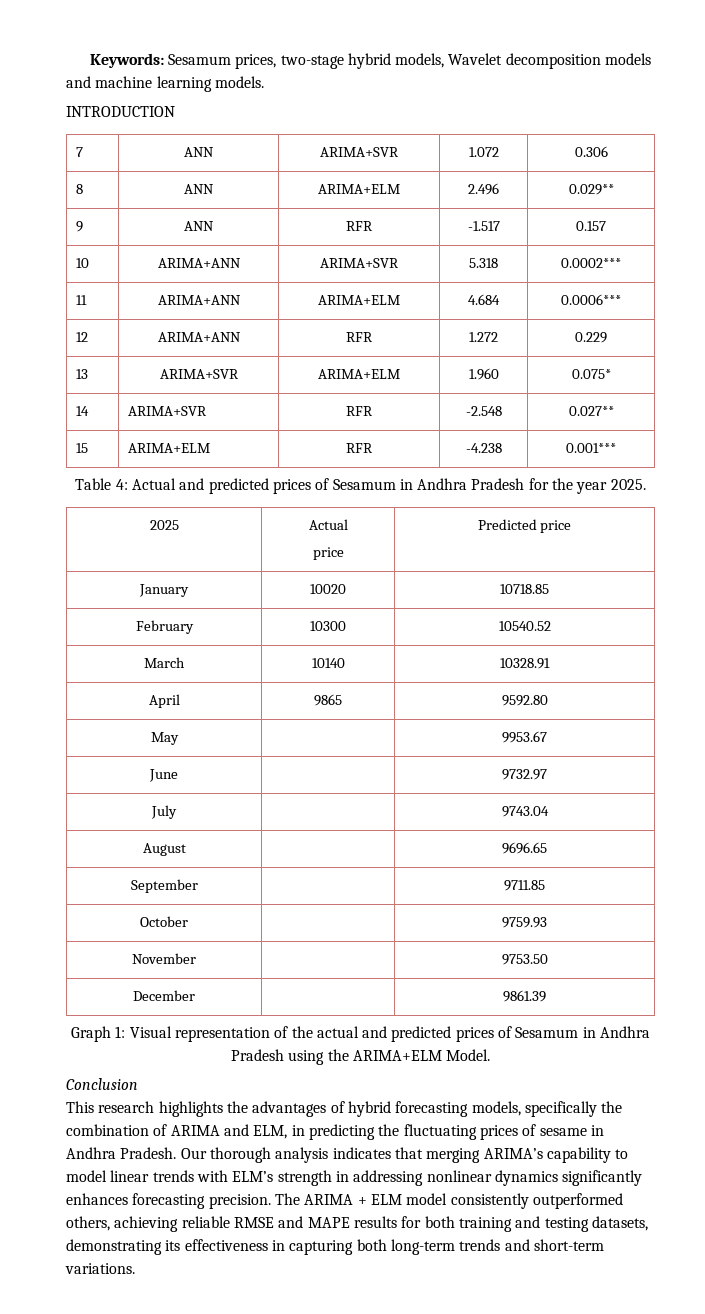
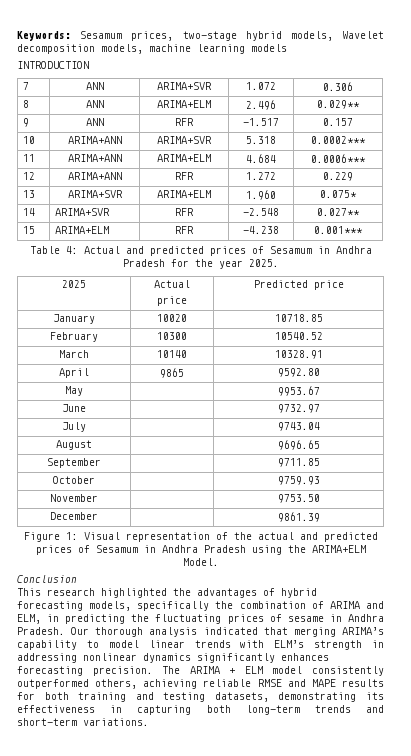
- Keywords: Sesamum prices, two-stage hybrid models, Wavelet decomposition models and machine learning models.
+ Keywords: Sesamum prices, two-stage hybrid models, Wavelet decomposition models, machine learning models
- Graph 1: Visual representation of the actual and predicted prices of Sesamum in Andhra Pradesh using the ARIMA+ELM Model.
+ Figure 1: Visual representation of the actual and predicted prices of Sesamum in Andhra Pradesh using the ARIMA+ELM Model.
- This research highlights the advantages of hybrid forecasting models, specifically the combination of ARIMA and ELM, in predicting the fluctuating prices of sesame in Andhra Pradesh.
+ This research highlighted the advantages of hybrid forecasting models, specifically the combination of ARIMA and ELM, in predicting the fluctuating prices of sesame in Andhra Pradesh.
- Our thorough analysis indicates that merging ARIMA’s capability to model linear trends with ELM’s strength in addressing nonlinear dynamics significantly enhances forecasting precision.
+ Our thorough analysis indicated that merging ARIMA’s capability to model linear trends with ELM’s strength in addressing nonlinear dynamics significantly enhances forecasting precision.

